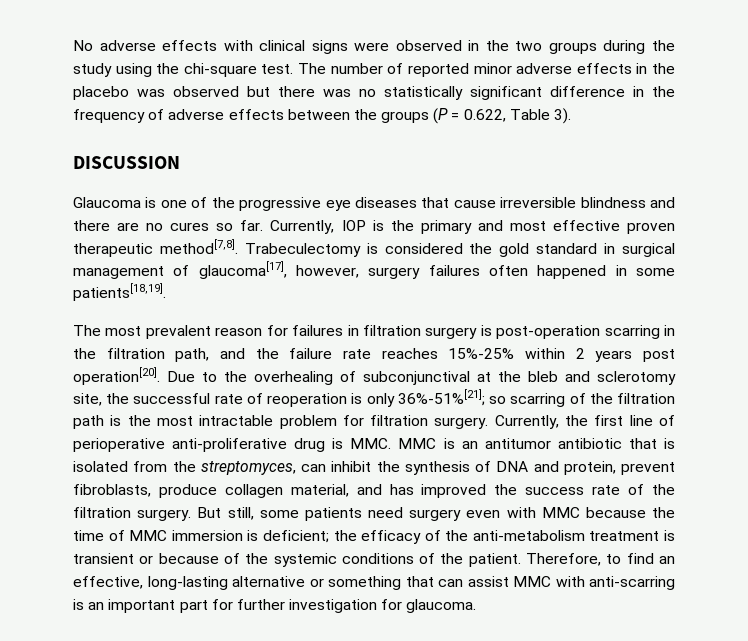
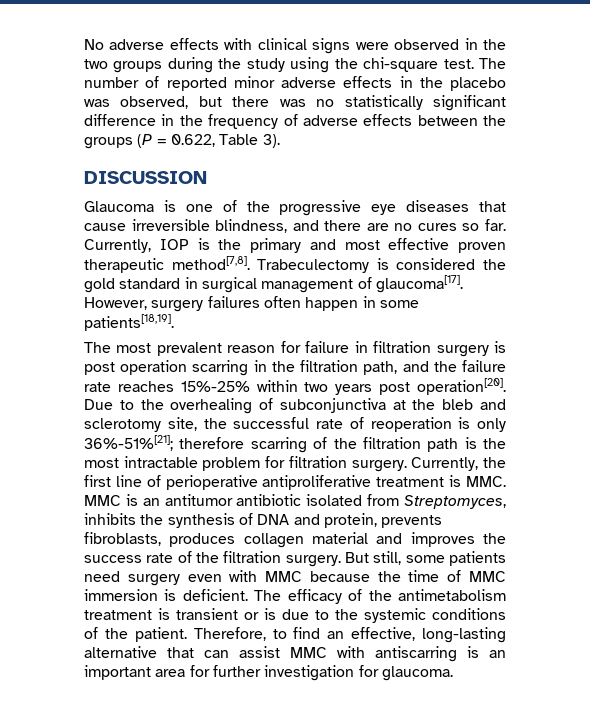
- The number of reported minor adverse effects in the placebo was observed but there was no statistically significant difference in the frequency of adverse effects between the groups (P = 0.622, Table 3).
+ The number of reported minor adverse effects in the placebo was observed, but there was no statistically significant difference in the frequency of adverse effects between the groups (P = 0.622, Table 3).
- Glaucoma is one of the progressive eye diseases that cause irreversible blindness and there are no cures so far.
+ Glaucoma is one of the progressive eye diseases that cause irreversible blindness, and there are no cures so far.
- Trabeculectomy is considered the gold standard in surgical management of glaucoma[17], however, surgery failures often happened in some patients[18,19].
+ Trabeculectomy is considered the gold standard in surgical management of glaucoma[17]. However, surgery failures often happen in some patients[18,19].
- The most prevalent reason for failures in filtration surgery is post-operation scarring in the filtration path, and the failure rate reaches 15%-25% within 2 years post operation[20].
+ The most prevalent reason for failure in filtration surgery is post operation scarring in the filtration path, and the failure rate reaches 15%-25% within two years post operation[20].
- Due to the overhealing of subconjunctival at the bleb and sclerotomy site, the successful rate of reoperation is only 36%-51%[21]; so scarring of the filtration path is the most intractable problem for filtration surgery.
+ Due to the overhealing of subconjunctiva at the bleb and sclerotomy site, the successful rate of reoperation is only 36%-51%[21]; therefore scarring of the filtration path is the most intractable problem for filtration surgery.
- Currently, the first line of perioperative anti-proliferative drug is MMC. MMC is an antitumor antibiotic that is isolated from the streptomyces, can inhibit the synthesis of DNA and protein, prevent fibroblasts, produce collagen material, and has improved the success rate of the filtration surgery.
+ Currently, the first line of perioperative antiproliferative treatment is MMC. MMC is an antitumor antibiotic isolated from Streptomyces, inhibits the synthesis of DNA and protein, prevents fibroblasts, produces collagen material and improves the success rate of the filtration surgery.
- But still, some patients need surgery even with MMC because the time of MMC immersion is deficient; the efficacy of the anti-metabolism treatment is transient or because of the systemic conditions of the patient.
+ But still, some patients need surgery even with MMC because the time of MMC immersion is deficient. The efficacy of the antimetabolism treatment is transient or is due to the systemic conditions of the patient.
- Therefore, to find an effective, long-lasting alternative or something that can assist MMC with anti-scarring is an important part for further investigation for glaucoma.
+ Therefore, to find an effective, long-lasting alternative that can assist MMC with antiscarring is an important area for further investigation for glaucoma.

